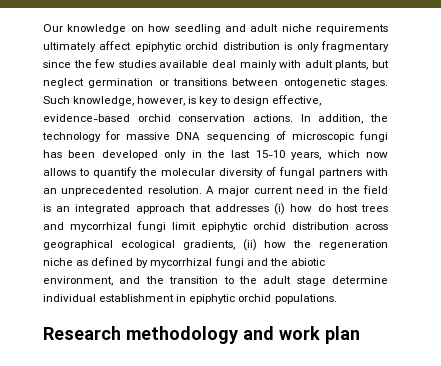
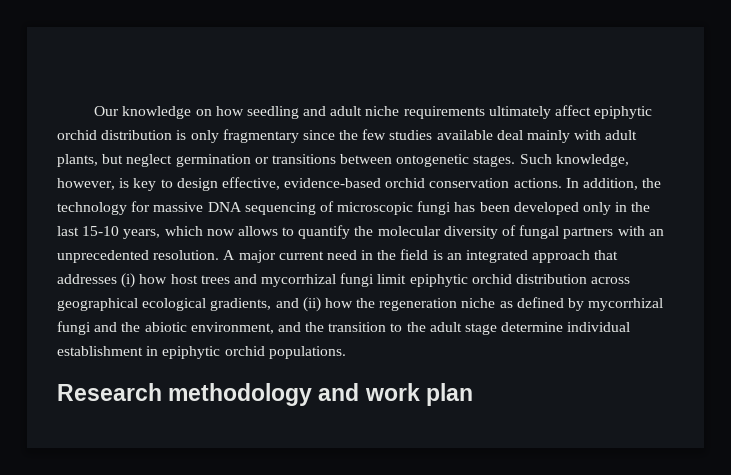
- A major current need in the field is an integrated approach that addresses (i) how do host trees and mycorrhizal fungi limit epiphytic orchid distribution across geographical ecological gradients, (ii) how the regeneration niche as defined by mycorrhizal fungi and the abiotic environment, and the transition to the adult stage determine individual establishment in epiphytic orchid populations.
+ A major current need in the field is an integrated approach that addresses (i) how host trees and mycorrhizal fungi limit epiphytic orchid distribution across geographical ecological gradients, and (ii) how the regeneration niche as defined by mycorrhizal fungi and the abiotic environment, and the transition to the adult stage determine individual establishment in epiphytic orchid populations.

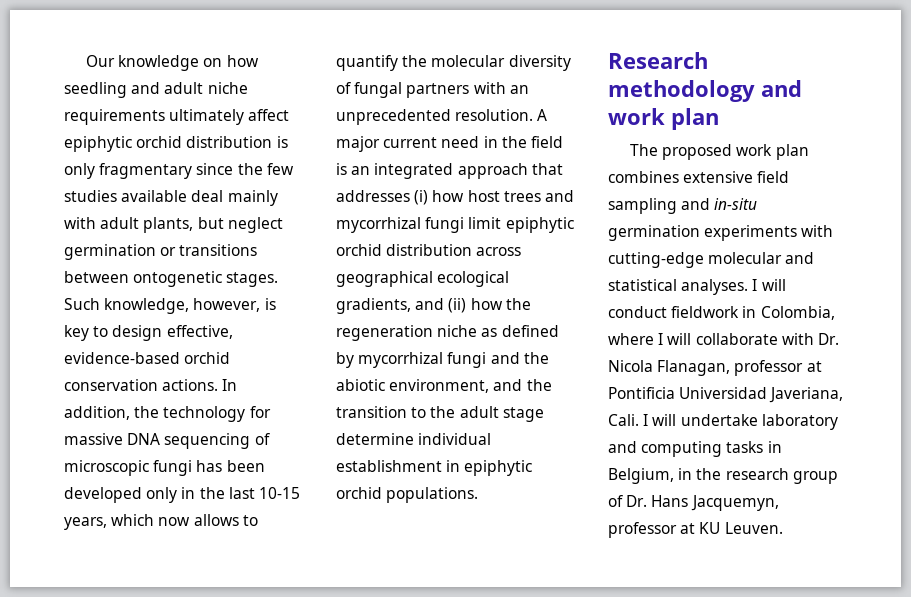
- In addition, the technology for massive DNA sequencing of microscopic fungi has been developed only in the last 15-10 years, which now allows to quantify the molecular diversity of fungal partners with an unprecedented resolution.
+ In addition, the technology for massive DNA sequencing of microscopic fungi has been developed only in the last 10-15 years, which now allows to quantify the molecular diversity of fungal partners with an unprecedented resolution.
+ The proposed work plan combines extensive field sampling and in-situ germination experiments with cutting-edge molecular and statistical analyses. I will conduct fieldwork in Colombia, where I will collaborate with Dr. Nicola Flanagan, professor at Pontificia Universidad Javeriana, Cali. I will undertake laboratory and computing tasks in Belgium, in the research group of Dr. Hans Jacquemyn, professor at KU Leuven.

